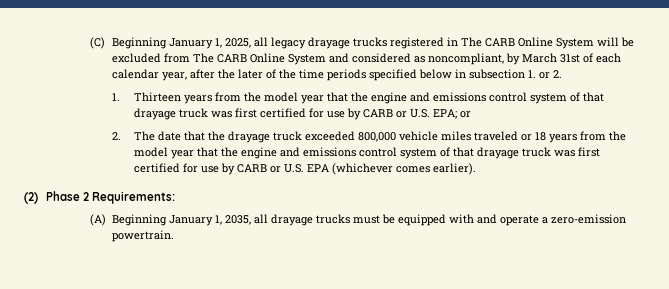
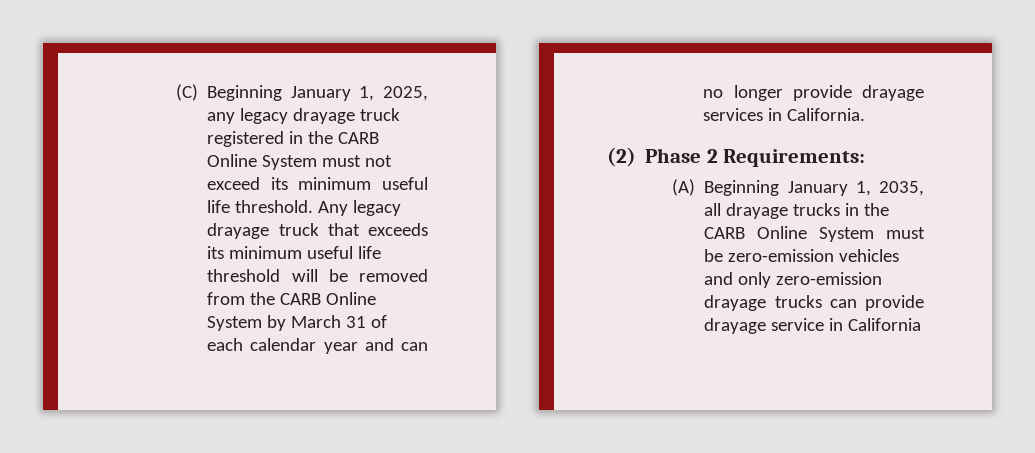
- (C) Beginning January 1, 2025, all legacy drayage trucks registered in The CARB Online System will be excluded from The CARB Online System and considered as noncompliant, by March 31st of each calendar year, after the later of the time periods specified below in subsection 1. or 2.
- 1. Thirteen years from the model year that the engine and emissions control system of that drayage truck was first certified for use by CARB or U.S. EPA; or
- 2. The date that the drayage truck exceeded 800,000 vehicle miles traveled or 18 years from the model year that the engine and emissions control system of that drayage truck was first certified for use by CARB or U.S. EPA (whichever comes earlier).
+ (C) Beginning January 1, 2025, any legacy drayage truck registered in the CARB Online System must not exceed its minimum useful life threshold. Any legacy drayage truck that exceeds its minimum useful life threshold will be removed from the CARB Online System by March 31 of each calendar year and can no longer provide drayage services in California.
- (A) Beginning January 1, 2035, all drayage trucks must be equipped with and operate a zero-emission powertrain.
+ (A) Beginning January 1, 2035, all drayage trucks in the CARB Online System must be zero-emission vehicles and only zero-emission drayage trucks can provide drayage service in California

